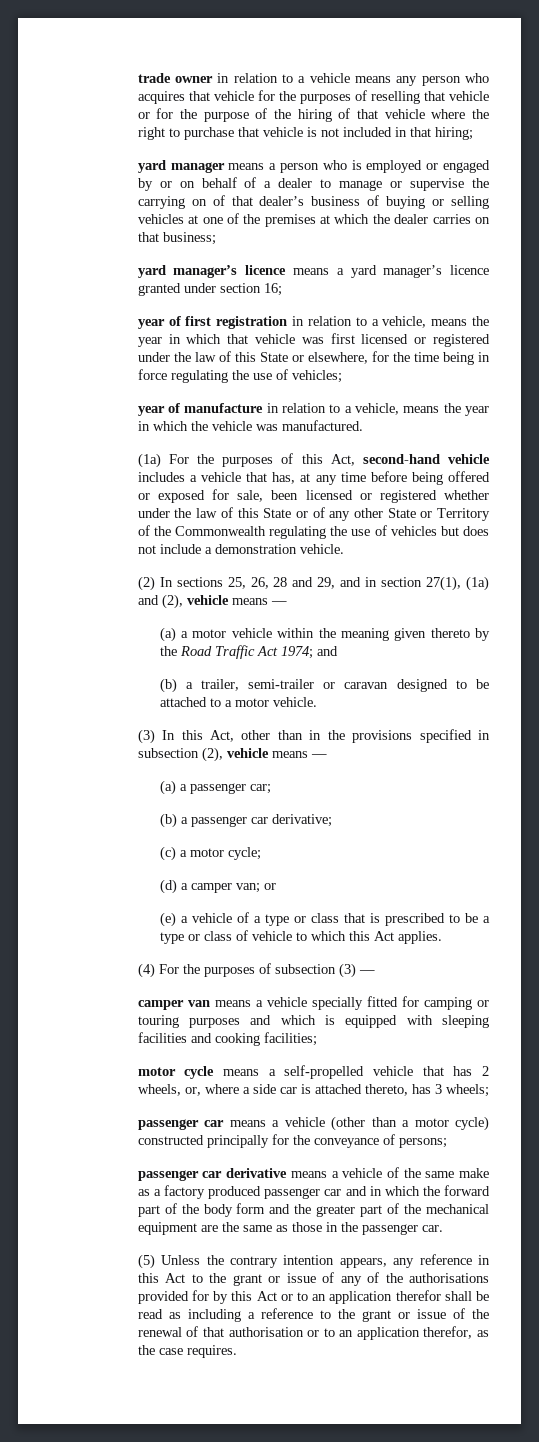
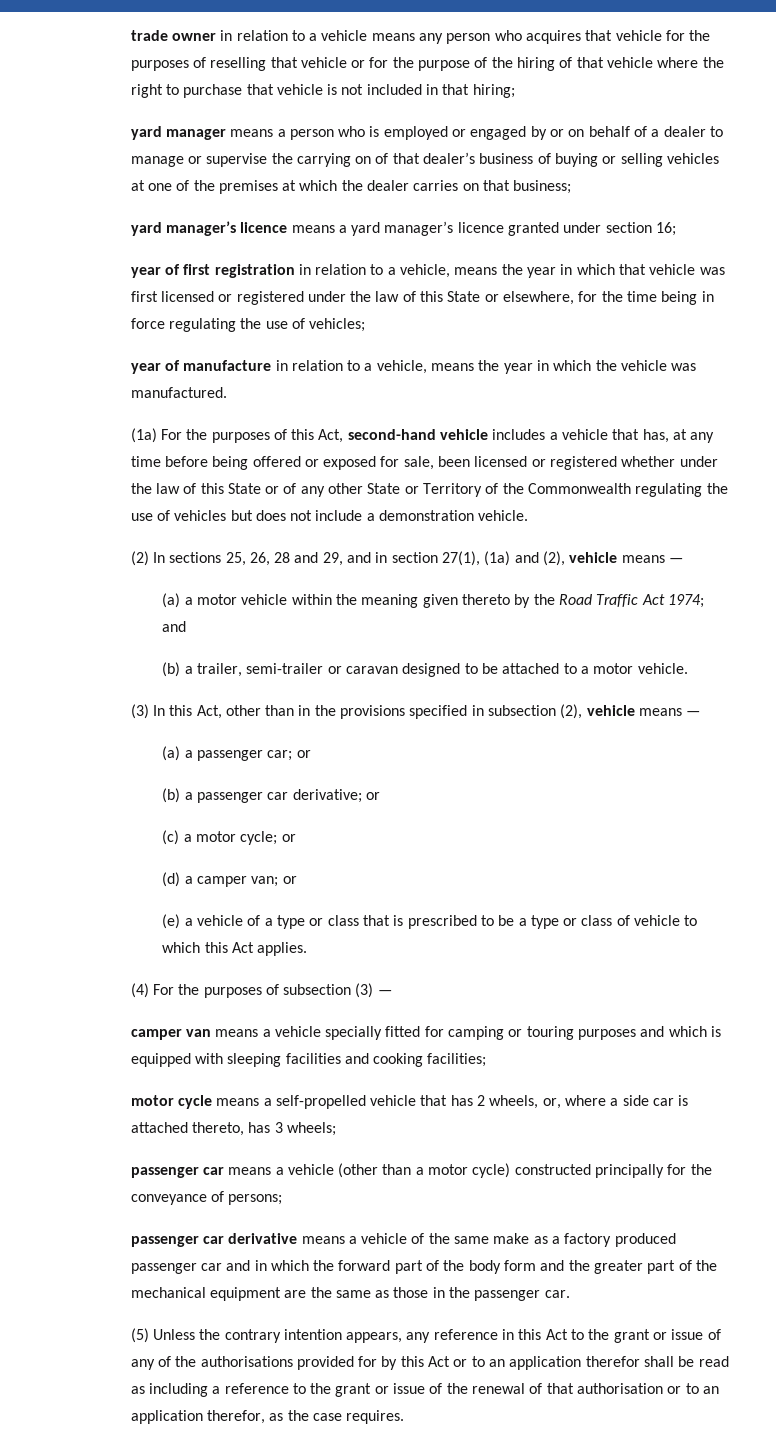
- (a) a passenger car;
+ (a) a passenger car; or
- (b) a passenger car derivative;
+ (b) a passenger car derivative; or
- (c) a motor cycle;
+ (c) a motor cycle; or

